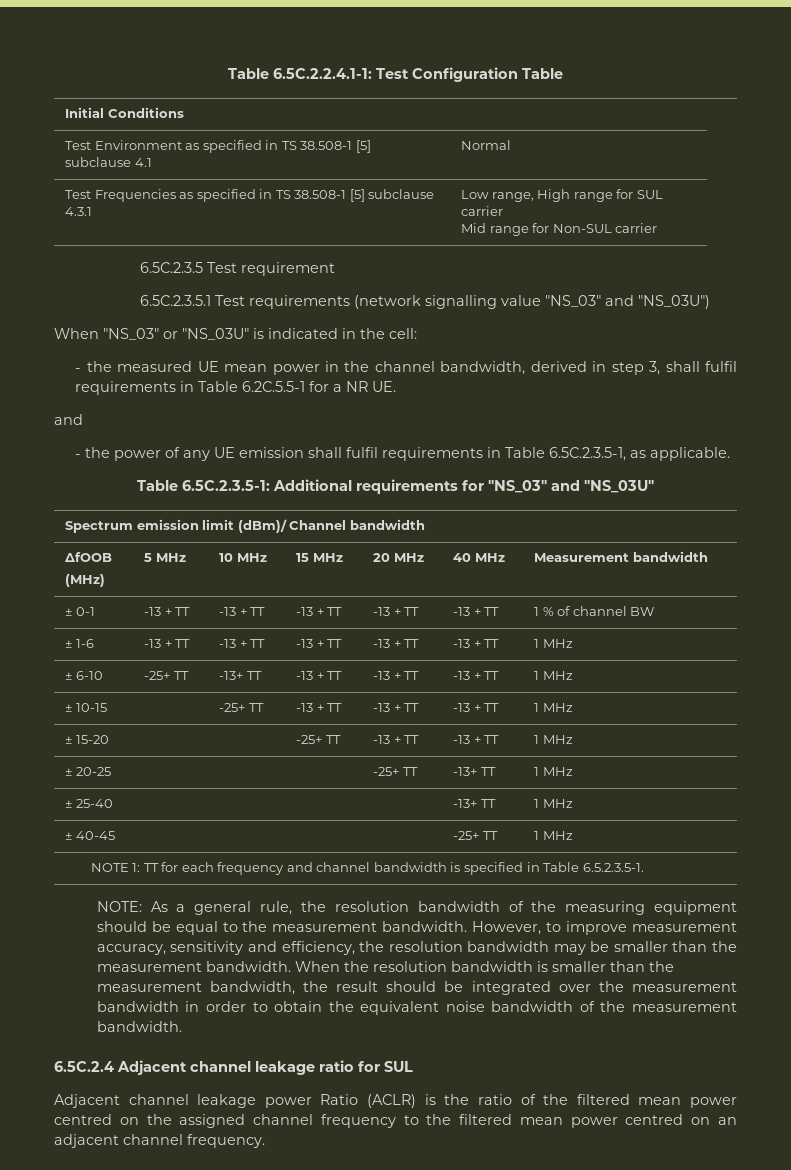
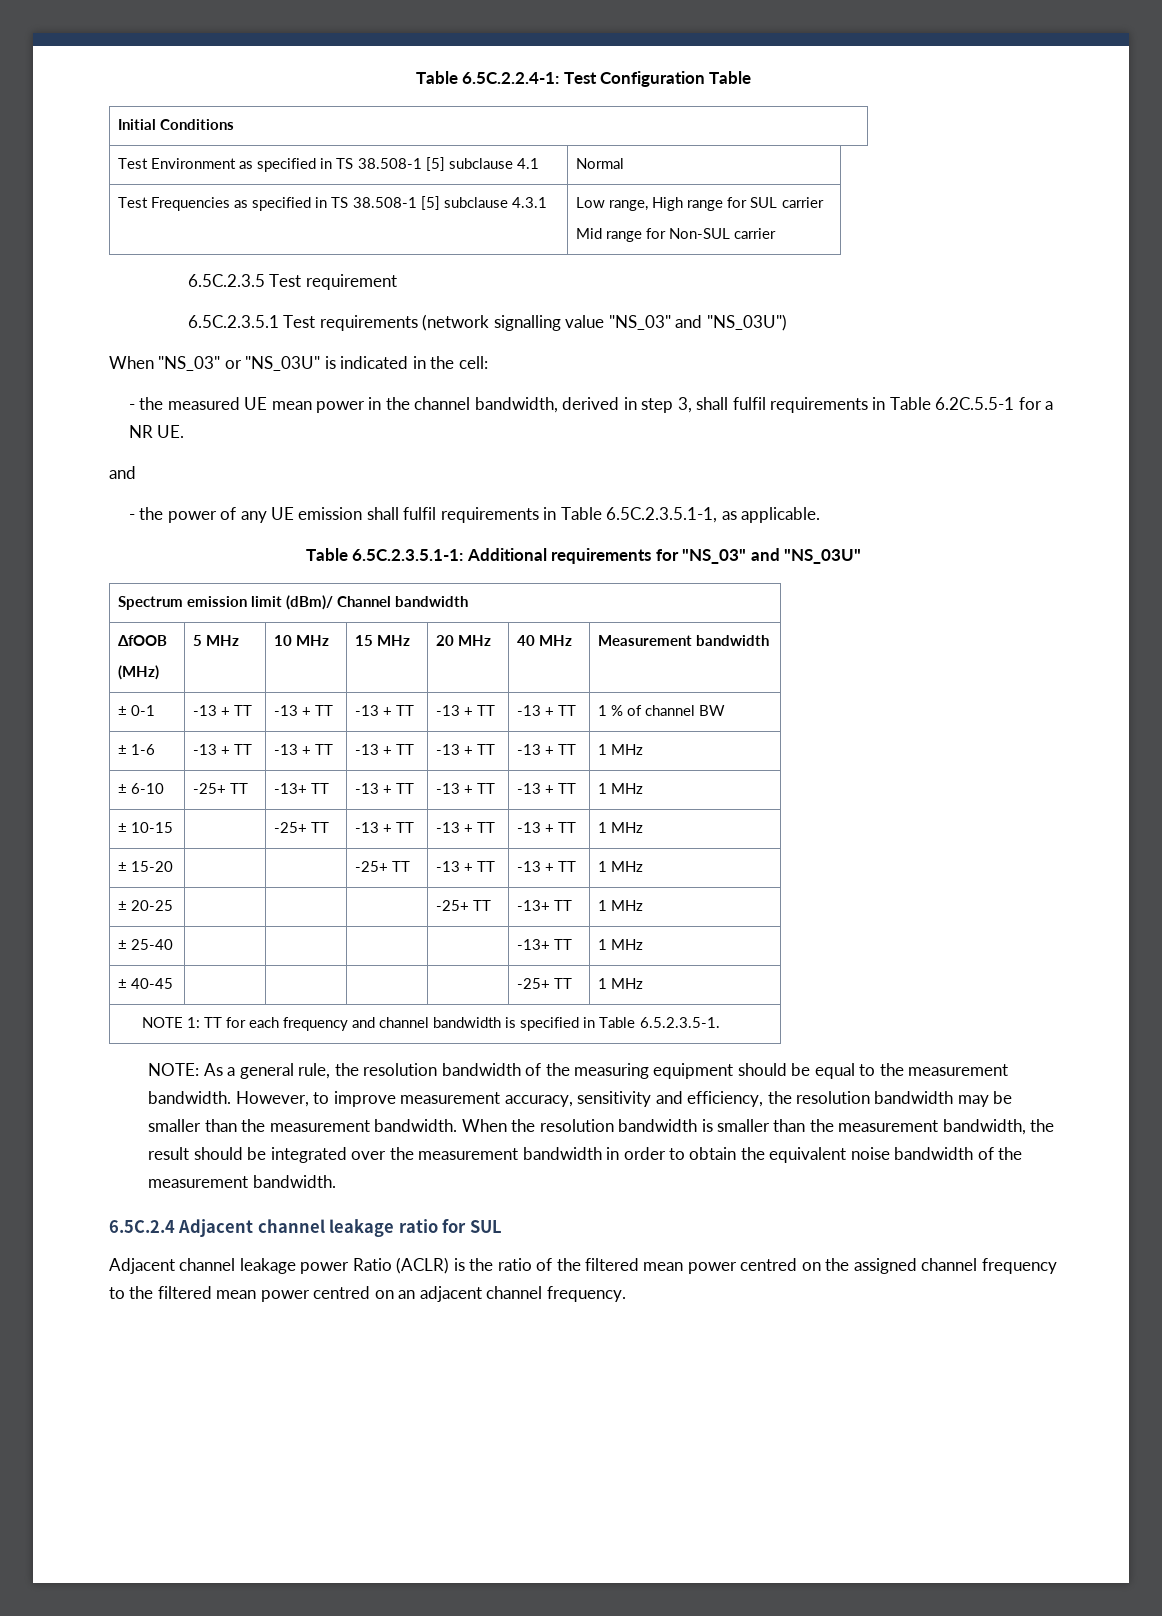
- Table 6.5C.2.2.4.1-1: Test Configuration Table
+ Table 6.5C.2.2.4-1: Test Configuration Table
- - the power of any UE emission shall fulfil requirements in Table 6.5C.2.3.5-1, as applicable.
+ - the power of any UE emission shall fulfil requirements in Table 6.5C.2.3.5.1-1, as applicable.
- Table 6.5C.2.3.5-1: Additional requirements for "NS_03" and "NS_03U"
+ Table 6.5C.2.3.5.1-1: Additional requirements for "NS_03" and "NS_03U"

